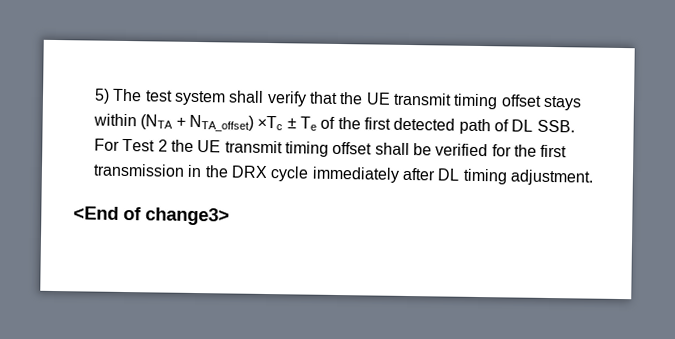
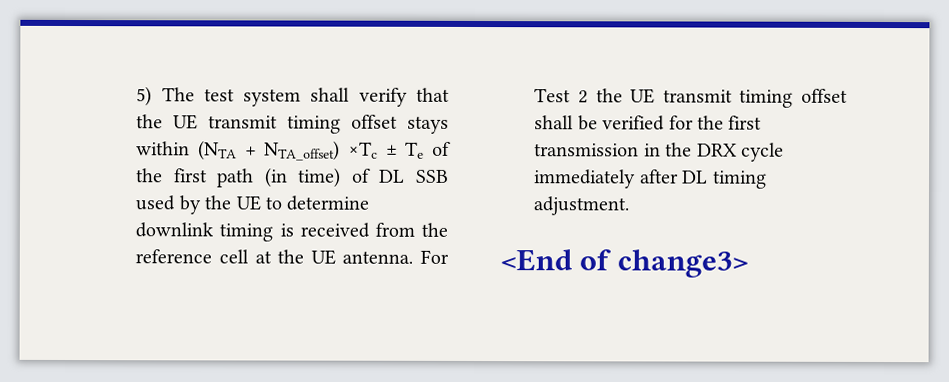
- 5) The test system shall verify that the UE transmit timing offset stays within (NTA + NTA_offset) ×Tc ± Te of the first detected path of DL SSB. For Test 2 the UE transmit timing offset shall be verified for the first transmission in the DRX cycle immediately after DL timing adjustment.
+ 5) The test system shall verify that the UE transmit timing offset stays within (NTA + NTA_offset) ×Tc ± Te of the first path (in time) of DL SSB used by the UE to determine downlink timing is received from the reference cell at the UE antenna. For Test 2 the UE transmit timing offset shall be verified for the first transmission in the DRX cycle immediately after DL timing adjustment.

